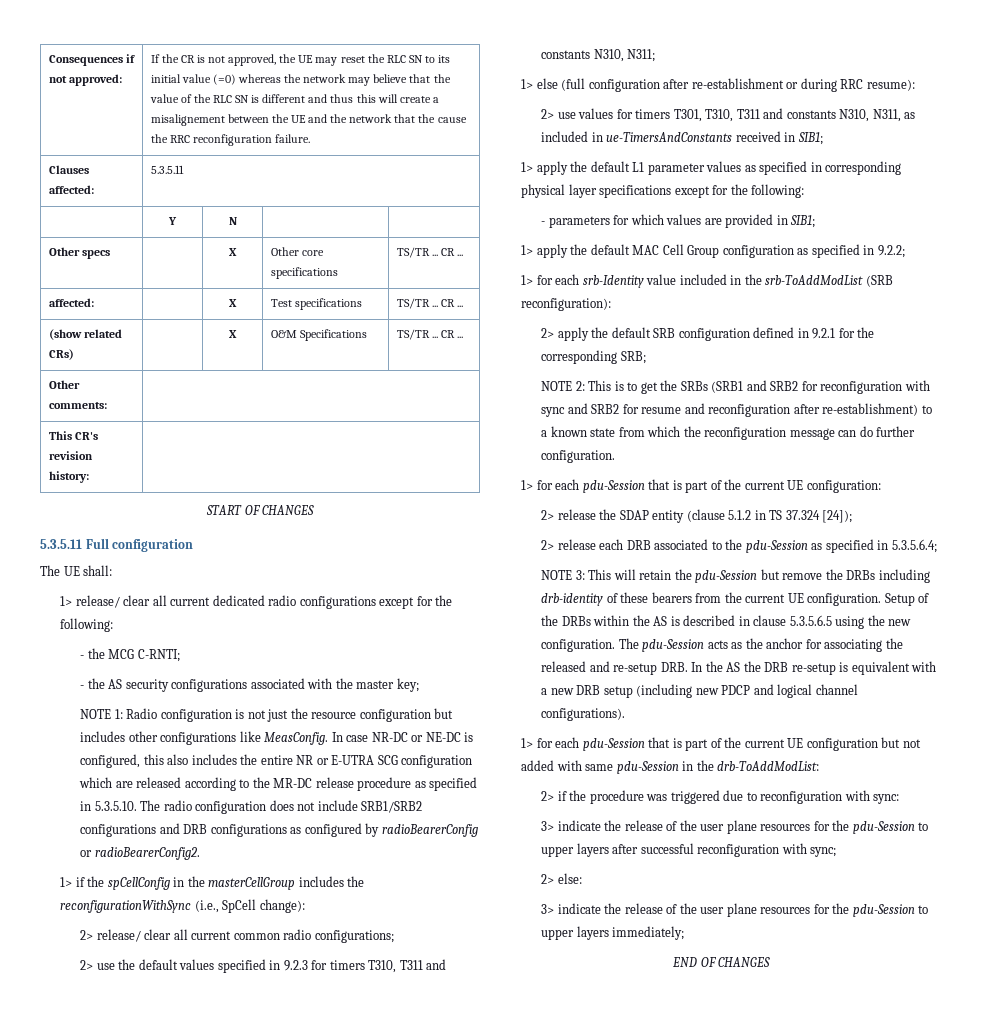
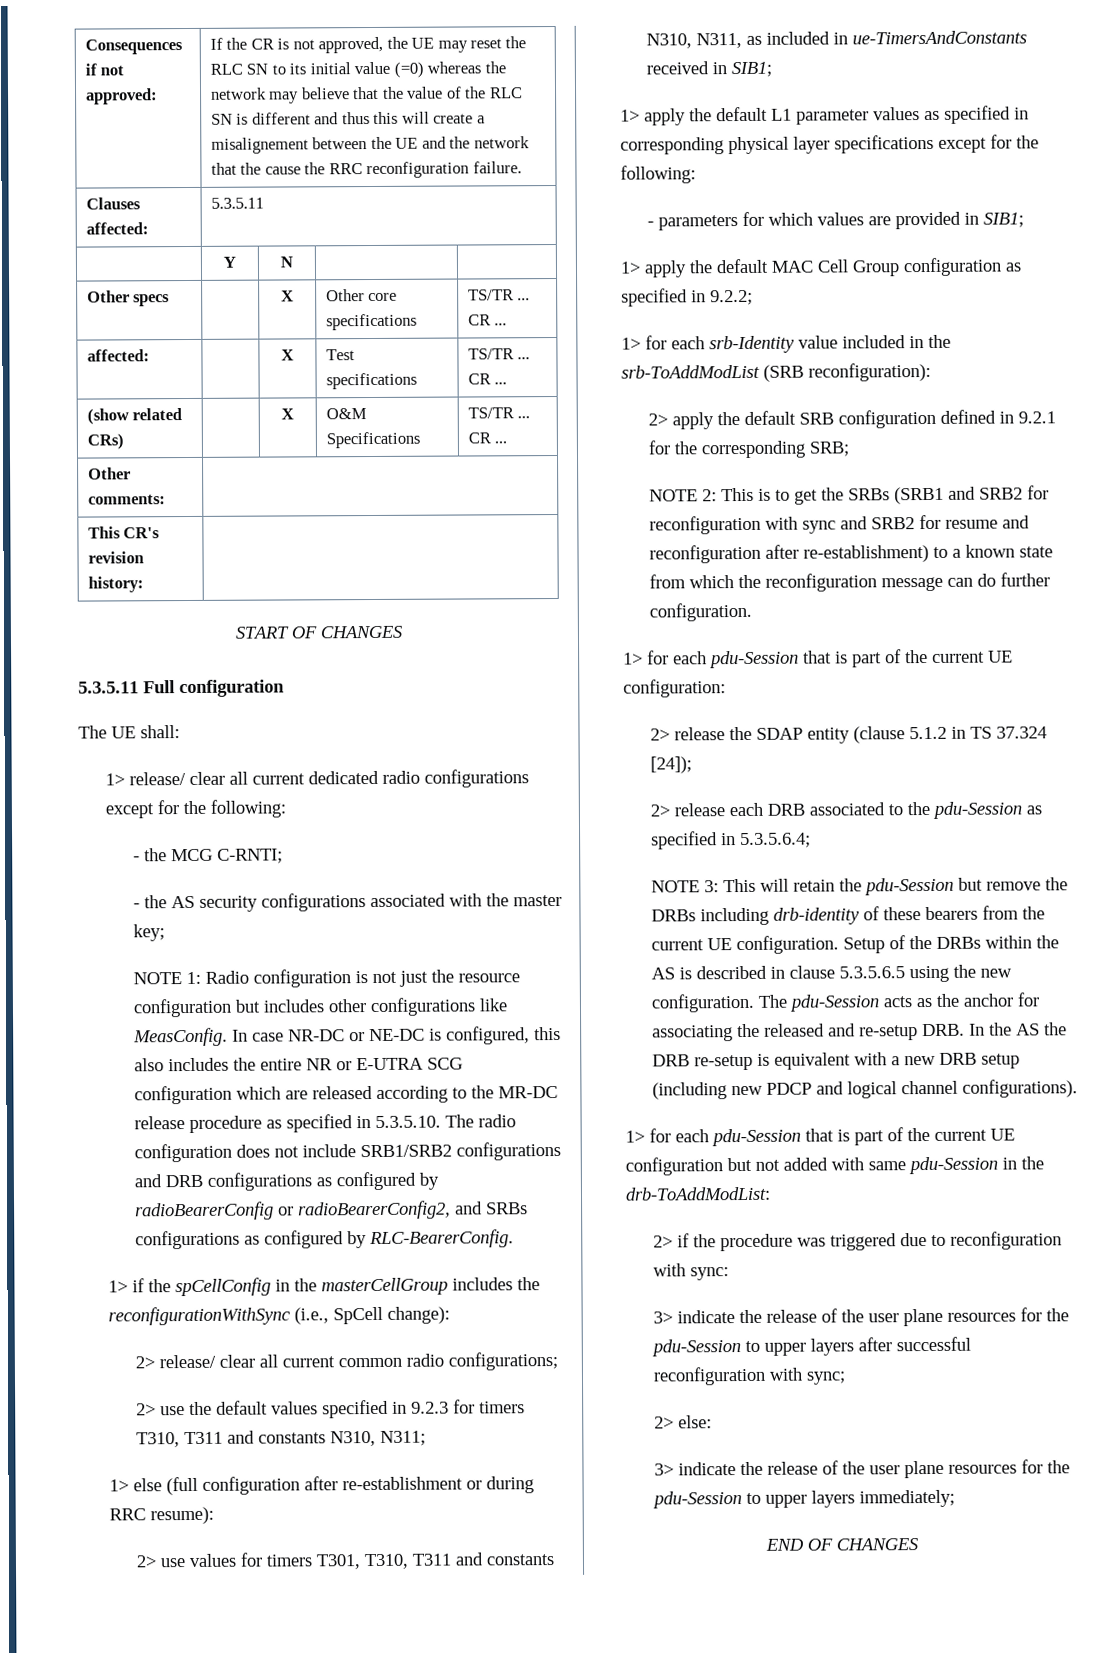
- In case NR-DC or NE-DC is configured, this also includes the entire NR or E-UTRA SCG configuration which are released according to the MR-DC release procedure as specified in 5.3.5.10. The radio configuration does not include SRB1/SRB2 configurations and DRB configurations as configured by radioBearerConfig or radioBearerConfig2.
+ In case NR-DC or NE-DC is configured, this also includes the entire NR or E-UTRA SCG configuration which are released according to the MR-DC release procedure as specified in 5.3.5.10. The radio configuration does not include SRB1/SRB2 configurations and DRB configurations as configured by radioBearerConfig or radioBearerConfig2, and SRBs configurations as configured by RLC-BearerConfig.

